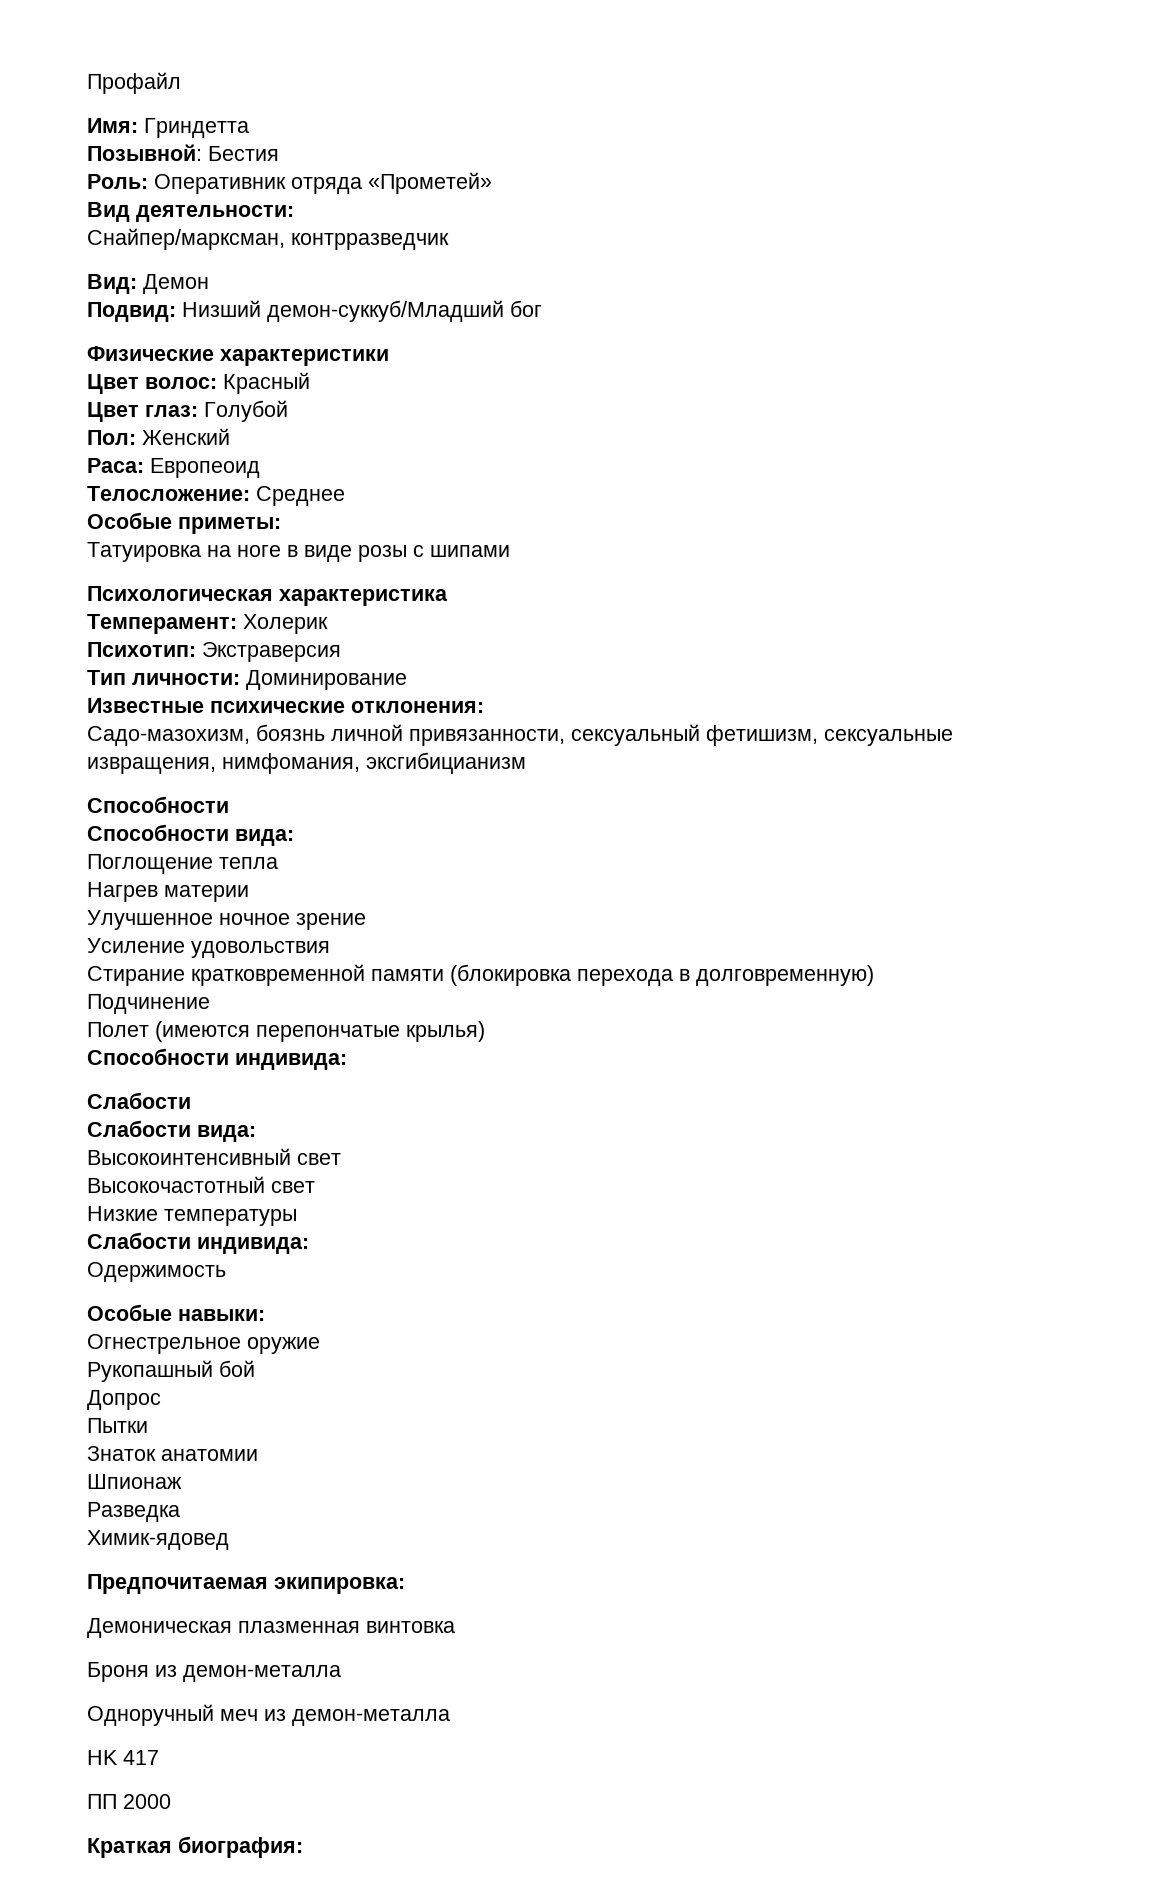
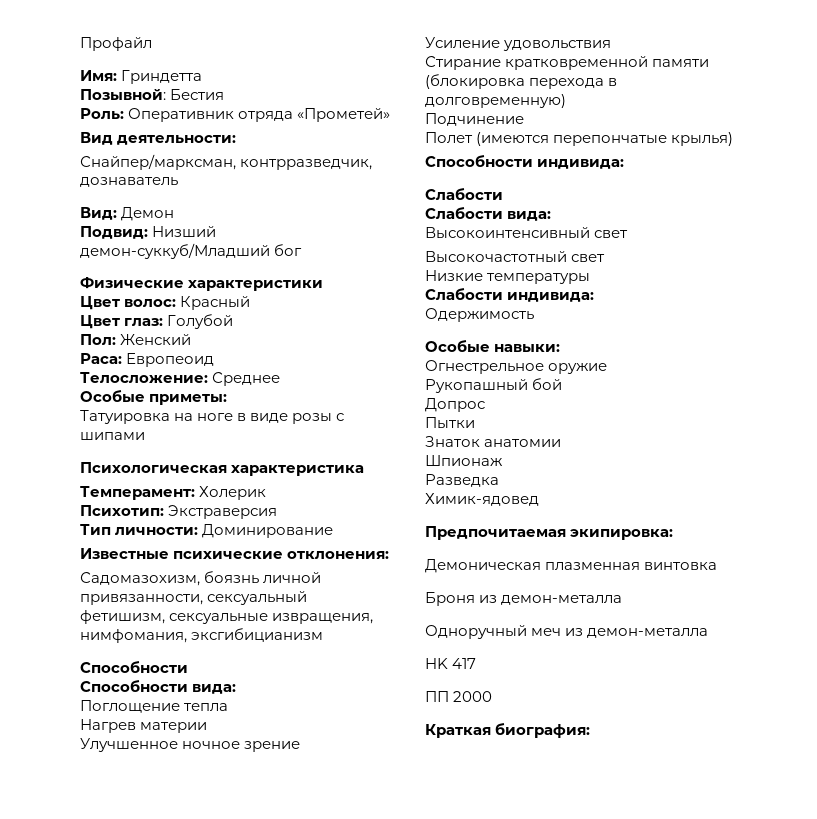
- Снайпер/марксман, контрразведчик
+ Снайпер/марксман, контрразведчик, дознаватель
- Садо-мазохизм, боязнь личной привязанности, сексуальный фетишизм, сексуальные извращения, нимфомания, эксгибицианизм
+ Садомазохизм, боязнь личной привязанности, сексуальный фетишизм, сексуальные извращения, нимфомания, эксгибицианизм

